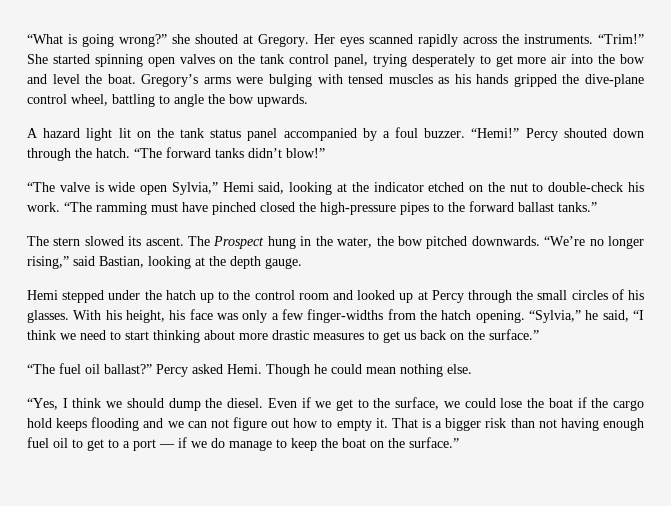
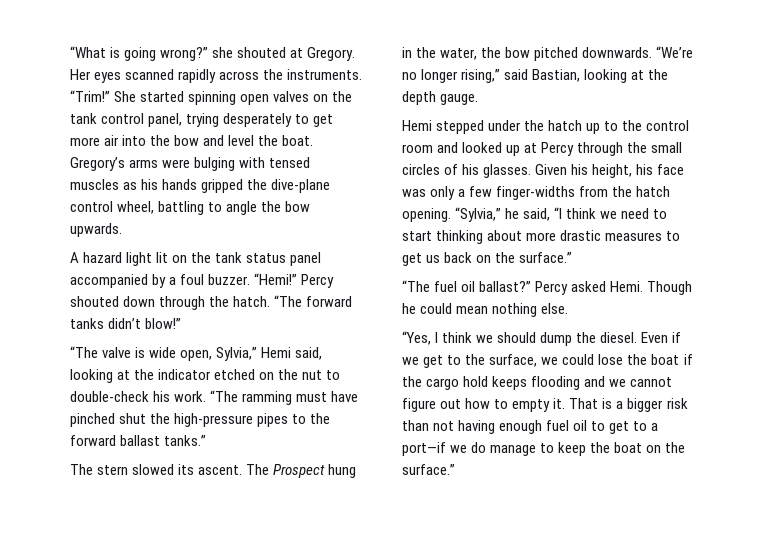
- “The valve is wide open Sylvia,” Hemi said, looking at the indicator etched on the nut to double-check his work.
+ “The valve is wide open, Sylvia,” Hemi said, looking at the indicator etched on the nut to double-check his work.
- “The ramming must have pinched closed the high-pressure pipes to the forward ballast tanks.”
+ “The ramming must have pinched shut the high-pressure pipes to the forward ballast tanks.”
- With his height, his face was only a few finger-widths from the hatch opening.
+ Given his height, his face was only a few finger-widths from the hatch opening.
- Even if we get to the surface, we could lose the boat if the cargo hold keeps flooding and we can not figure out how to empty it.
+ Even if we get to the surface, we could lose the boat if the cargo hold keeps flooding and we cannot figure out how to empty it.
- That is a bigger risk than not having enough fuel oil to get to a port — if we do manage to keep the boat on the surface.”
+ That is a bigger risk than not having enough fuel oil to get to a port—if we do manage to keep the boat on the surface.”

